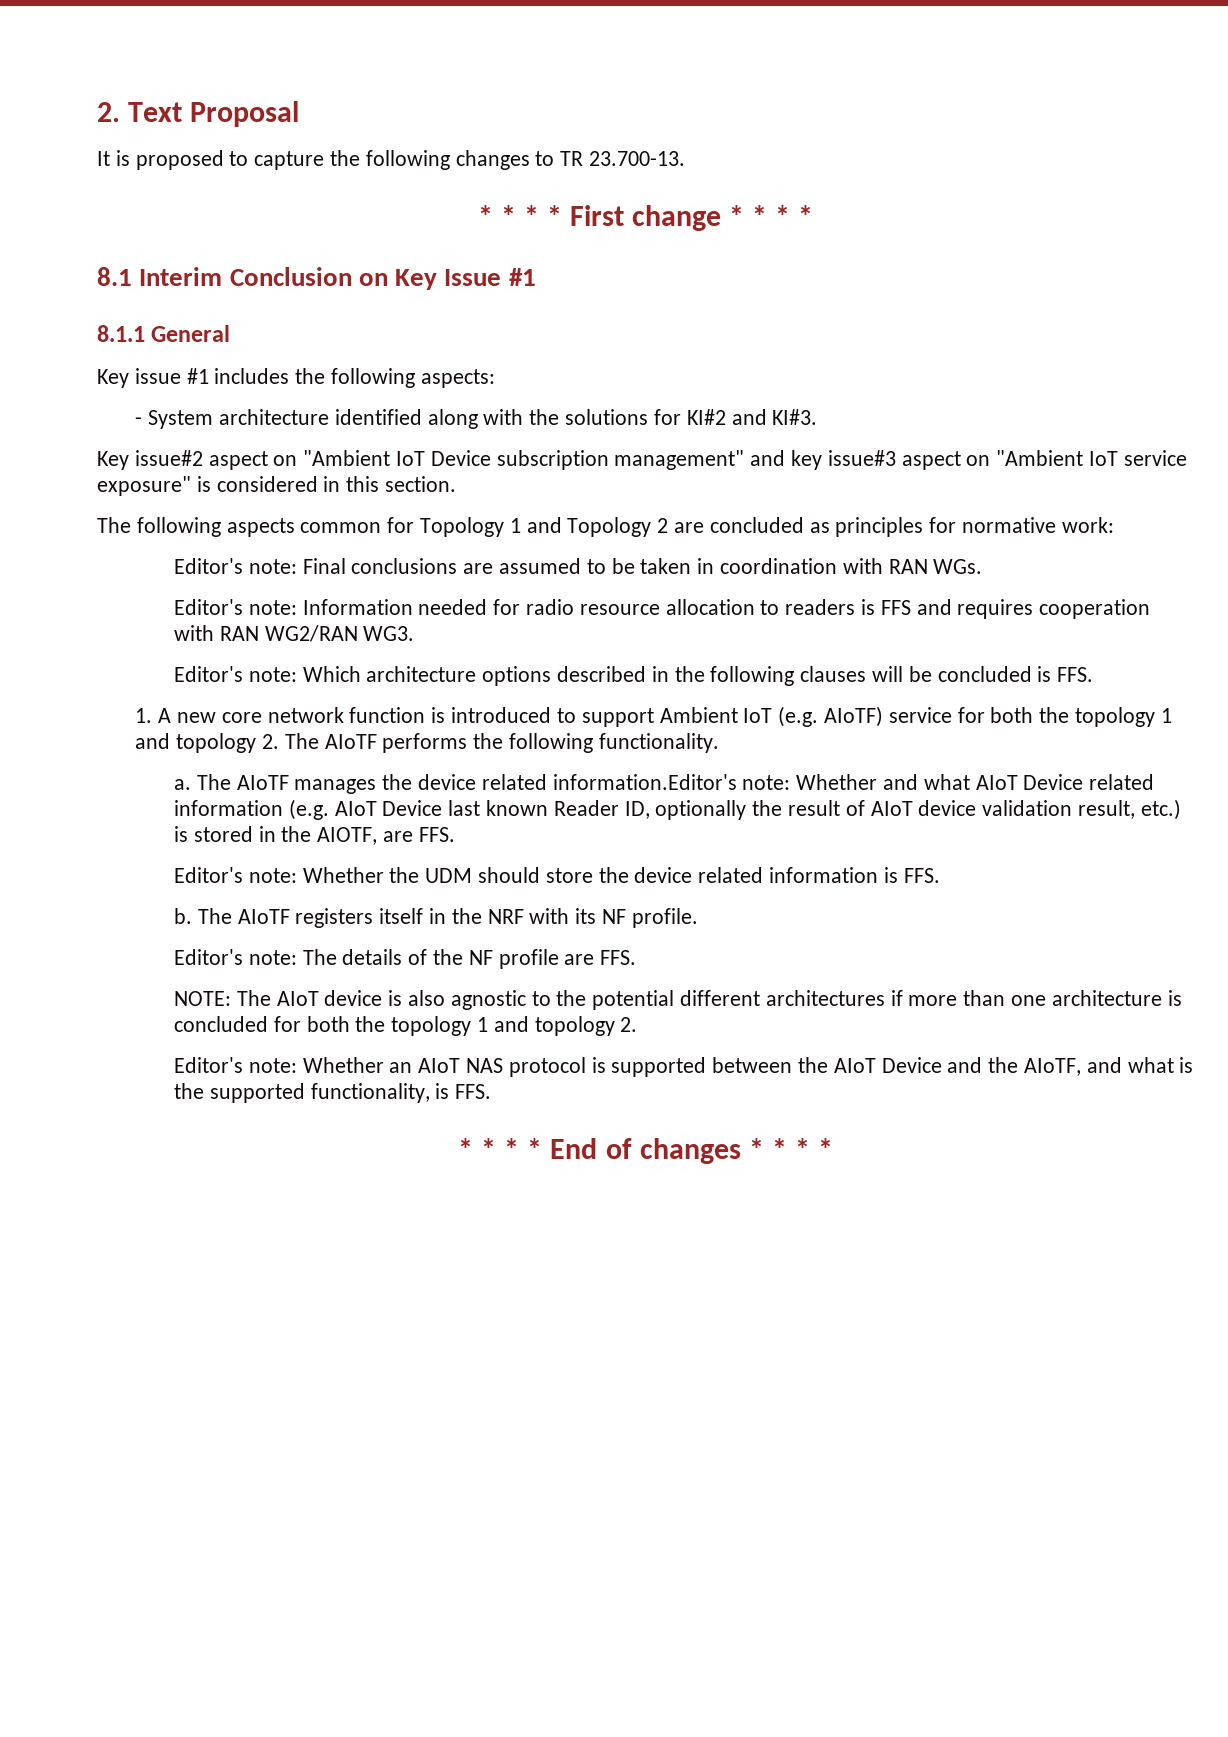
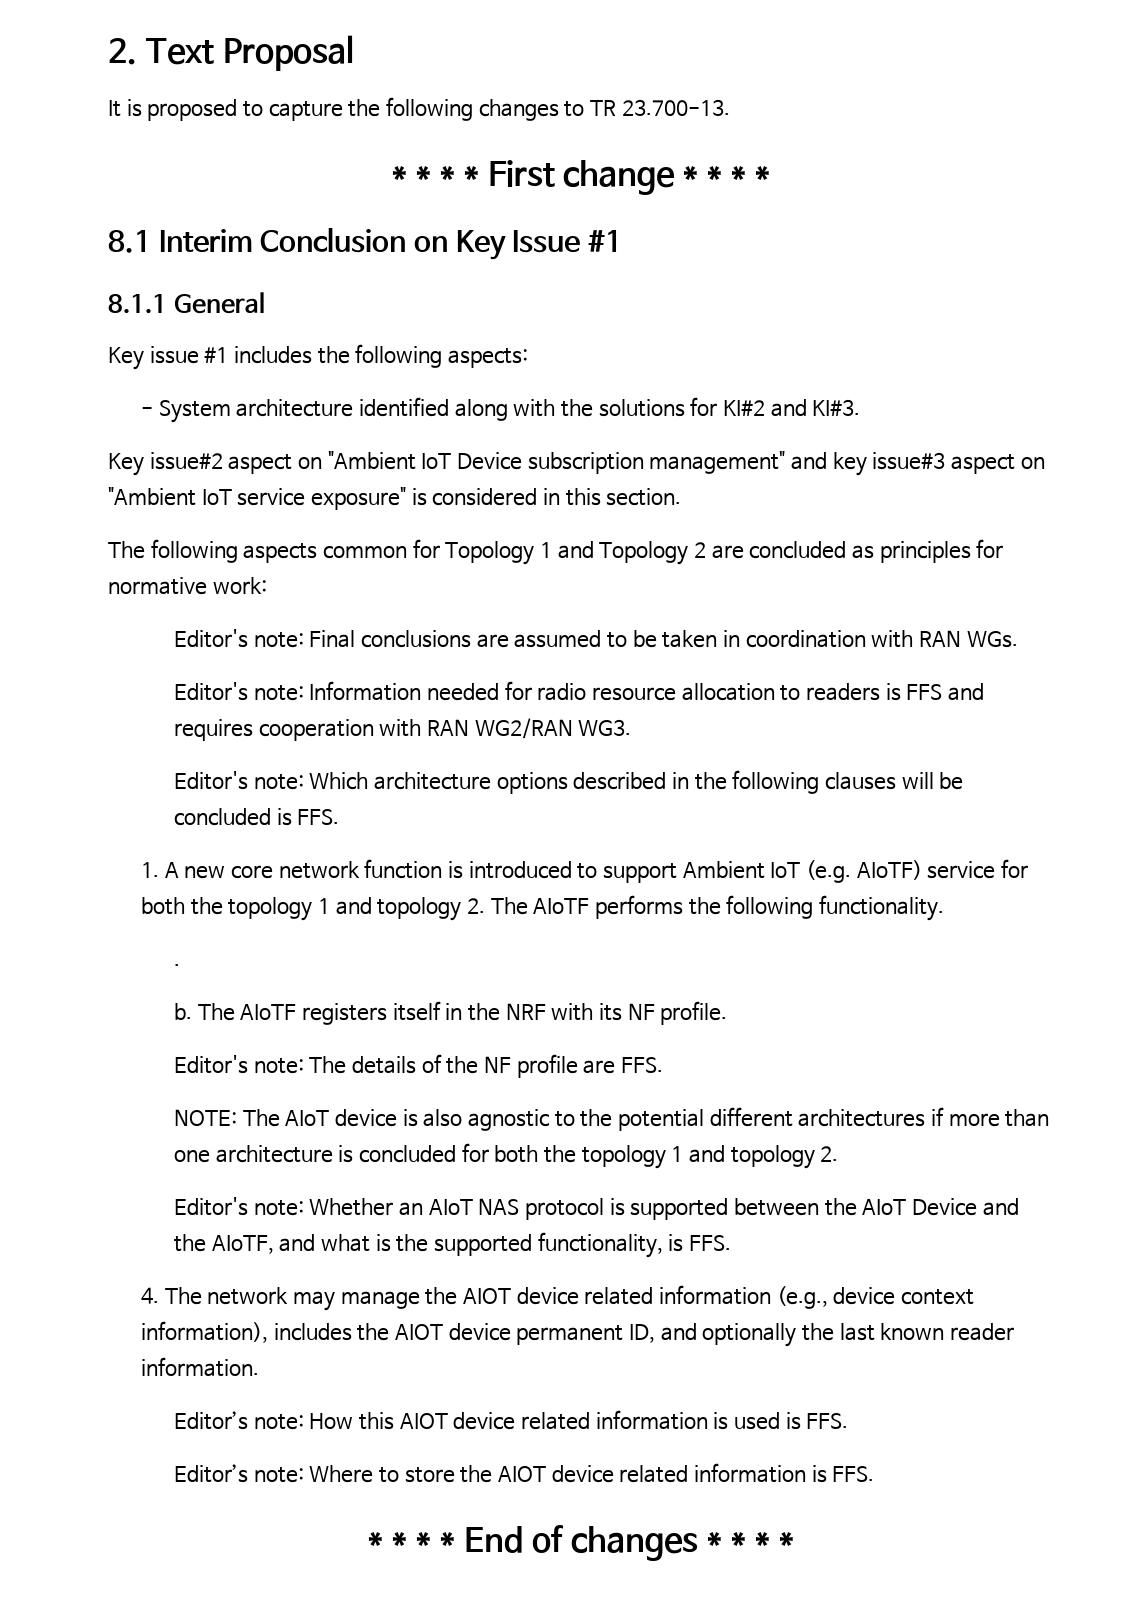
- a. The AIoTF manages the device related information.Editor's note: Whether and what AIoT Device related information (e.g. AIoT Device last known Reader ID, optionally the result of AIoT device validation result, etc.) is stored in the AIOTF, are FFS.
- Editor's note: Whether the UDM should store the device related information is FFS.
+ .
+ 4. The network may manage the AIOT device related information (e.g., device context information), includes the AIOT device permanent ID, and optionally the last known reader information.
+ Editor’s note: How this AIOT device related information is used is FFS.
+ Editor’s note: Where to store the AIOT device related information is FFS.

